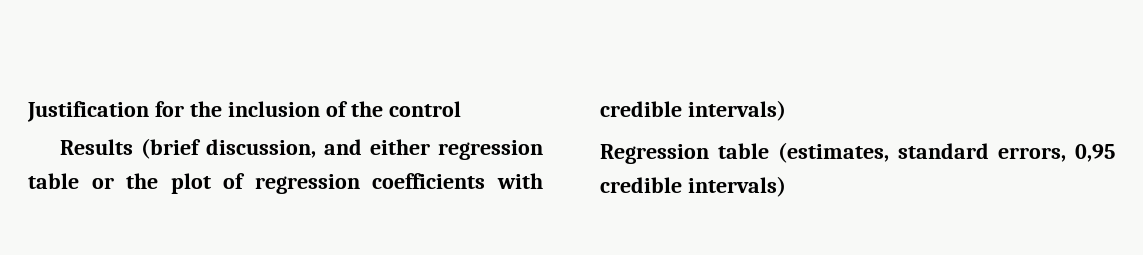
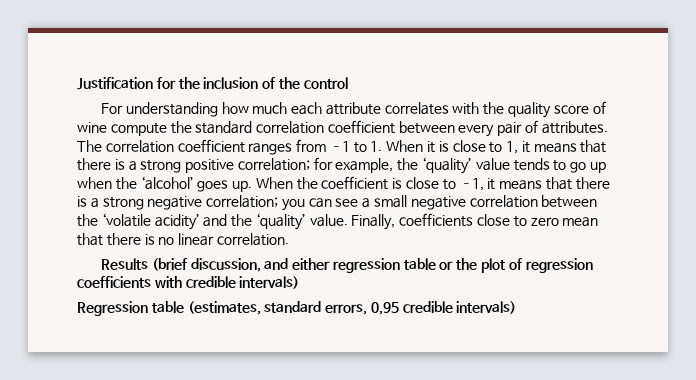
+ For understanding how much each attribute correlates with the quality score of wine compute the standard correlation coefficient between every pair of attributes. The correlation coefficient ranges from –1 to 1. When it is close to 1, it means that there is a strong positive correlation; for example, the ‘quality’ value tends to go up when the ‘alcohol’ goes up. When the coefficient is close to –1, it means that there is a strong negative correlation; you can see a small negative correlation between the ‘volatile acidity’ and the ‘quality’ value. Finally, coefficients close to zero mean that there is no linear correlation.

